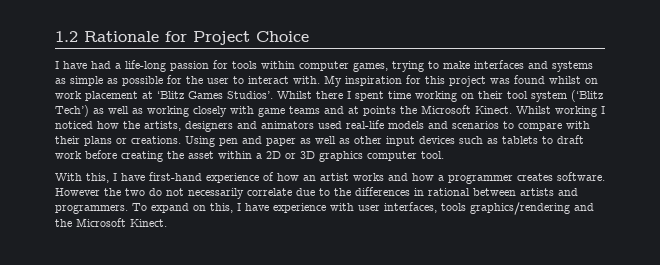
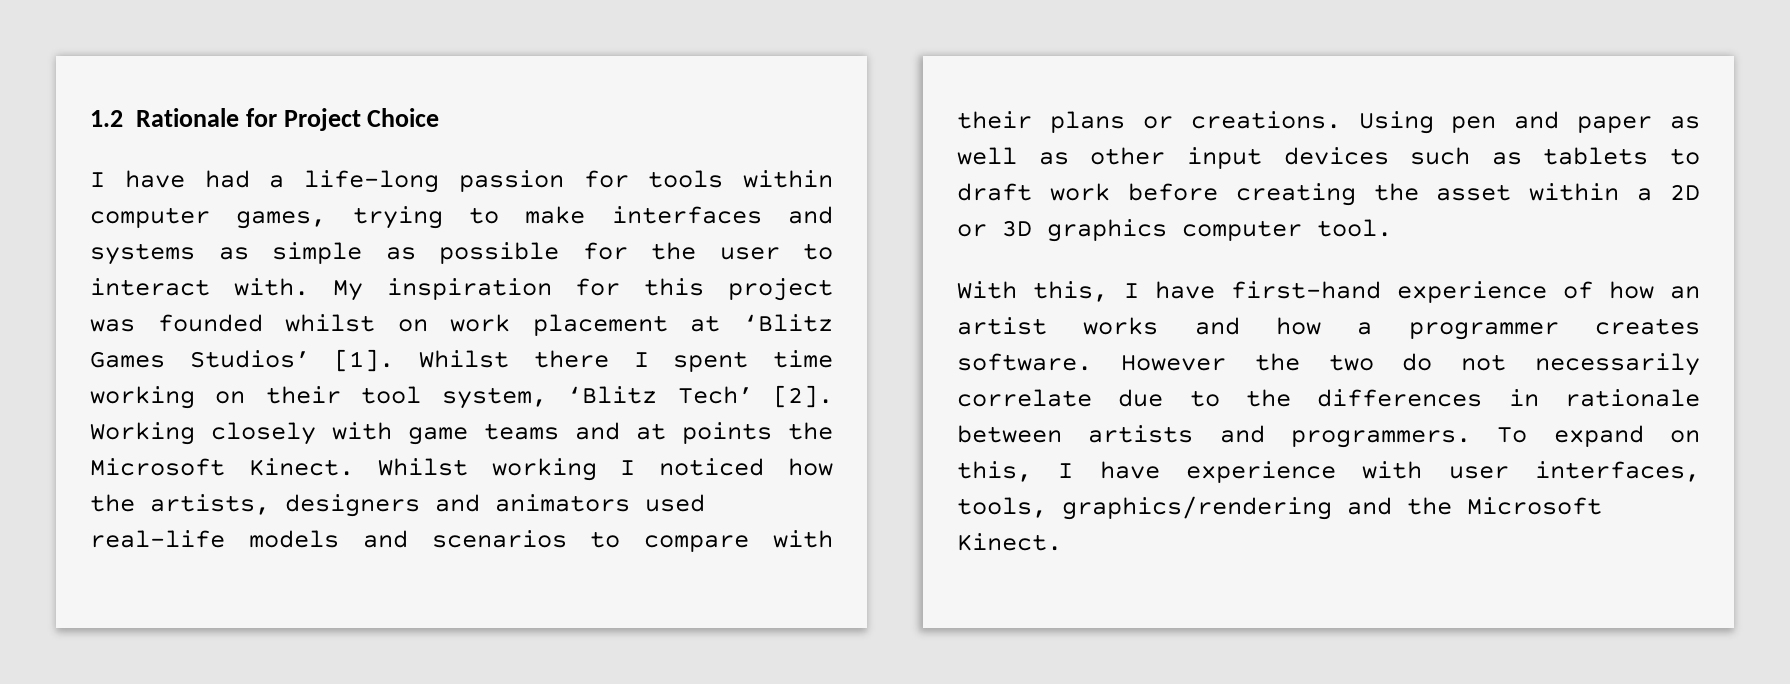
- My inspiration for this project was found whilst on work placement at ‘Blitz Games Studios’.
+ My inspiration for this project was founded whilst on work placement at ‘Blitz Games Studios’ [1].
- Whilst there I spent time working on their tool system (‘Blitz Tech’) as well as working closely with game teams and at points the Microsoft Kinect.
+ Whilst there I spent time working on their tool system, ‘Blitz Tech’ [2]. Working closely with game teams and at points the Microsoft Kinect.
- However the two do not necessarily correlate due to the differences in rational between artists and programmers.
+ However the two do not necessarily correlate due to the differences in rationale between artists and programmers.
- To expand on this, I have experience with user interfaces, tools graphics/rendering and the Microsoft Kinect.
+ To expand on this, I have experience with user interfaces, tools, graphics/rendering and the Microsoft Kinect.

